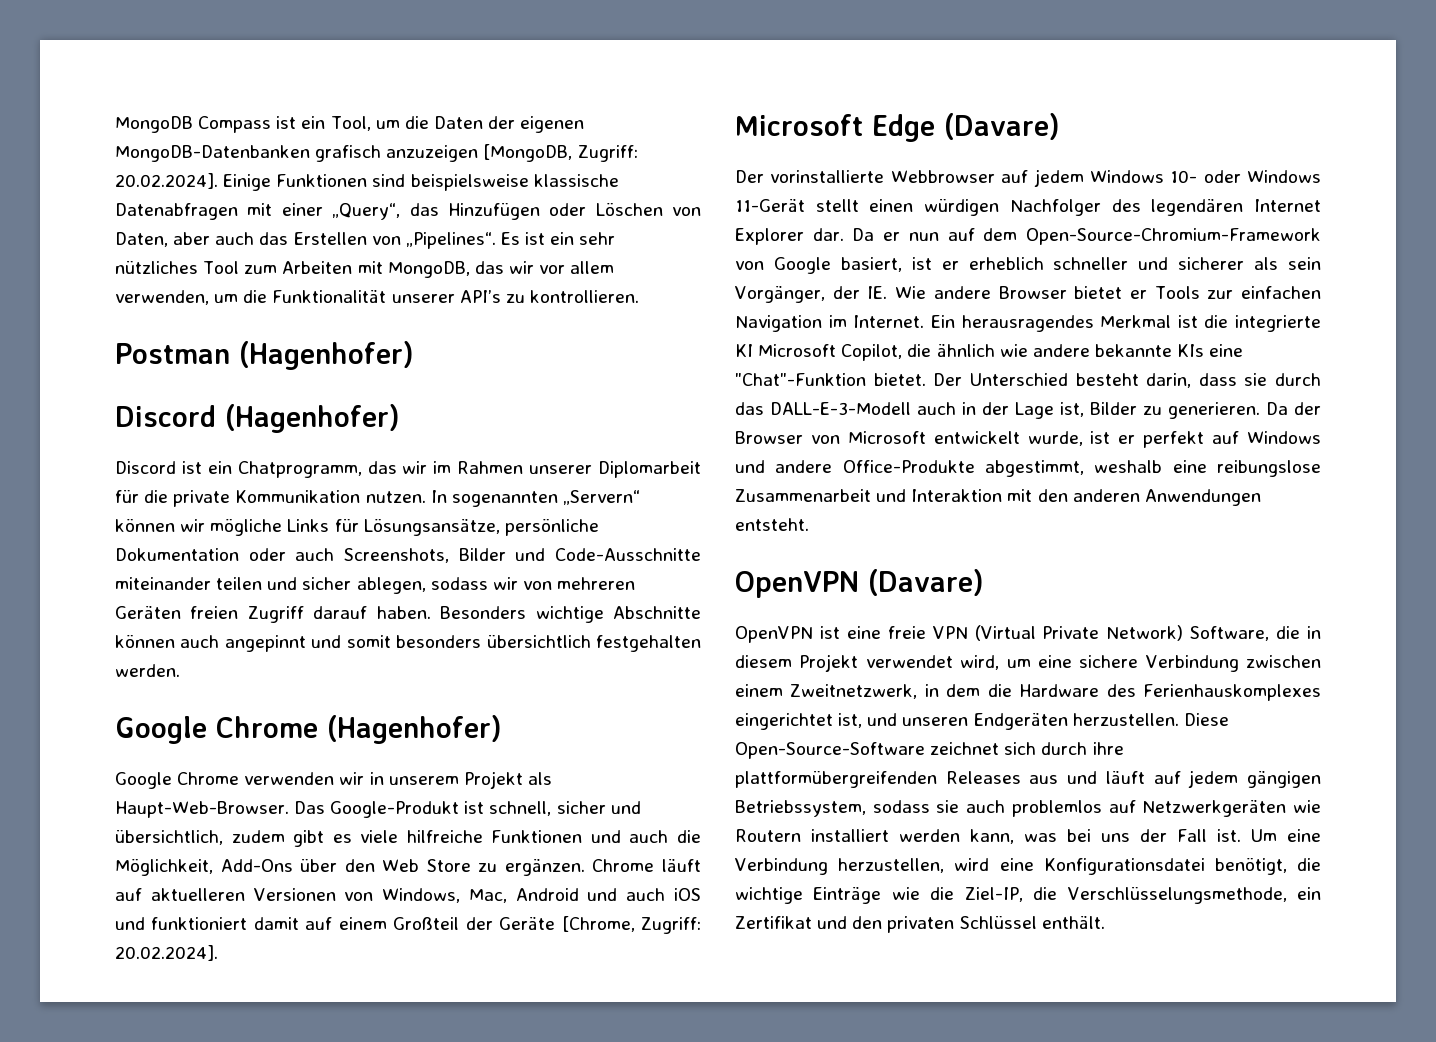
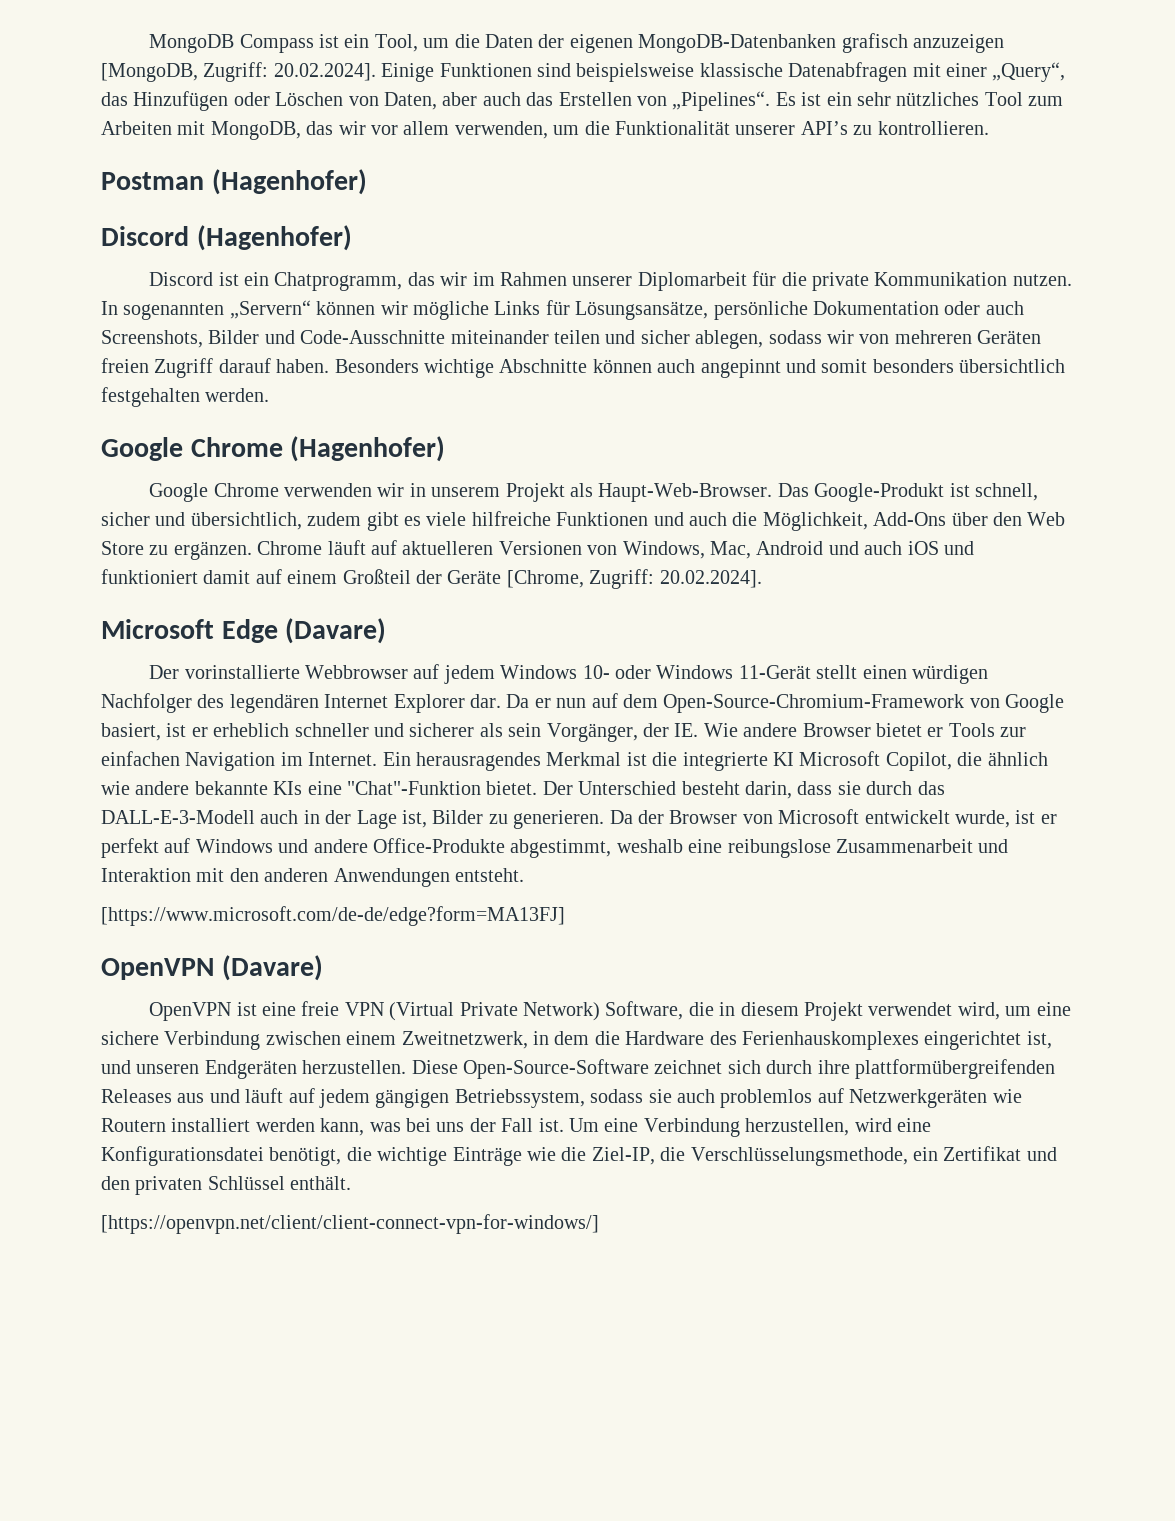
+ [https://www.microsoft.com/de-de/edge?form=MA13FJ]
+ [https://openvpn.net/client/client-connect-vpn-for-windows/]

